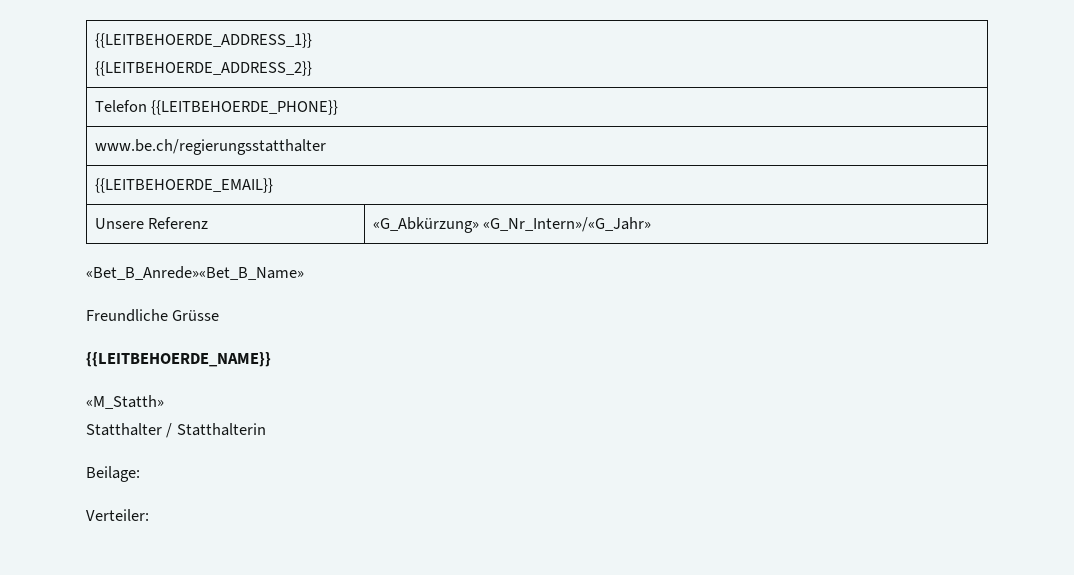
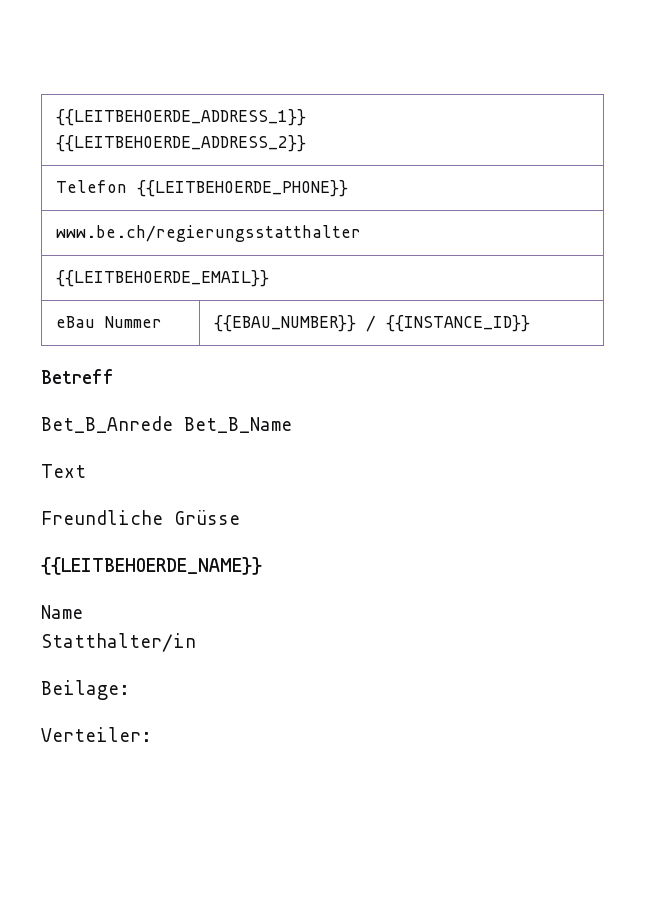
- Unsere Referenz | «G_Abkürzung» «G_Nr_Intern»/«G_Jahr»
- «Bet_B_Anrede»«Bet_B_Name»
+ eBau Nummer | {{EBAU_NUMBER}} / {{INSTANCE_ID}}
+ Betreff
+ Bet_B_Anrede Bet_B_Name
+ Text
- «M_Statth»
- Statthalter / Statthalterin
+ Name
+ Statthalter/in

